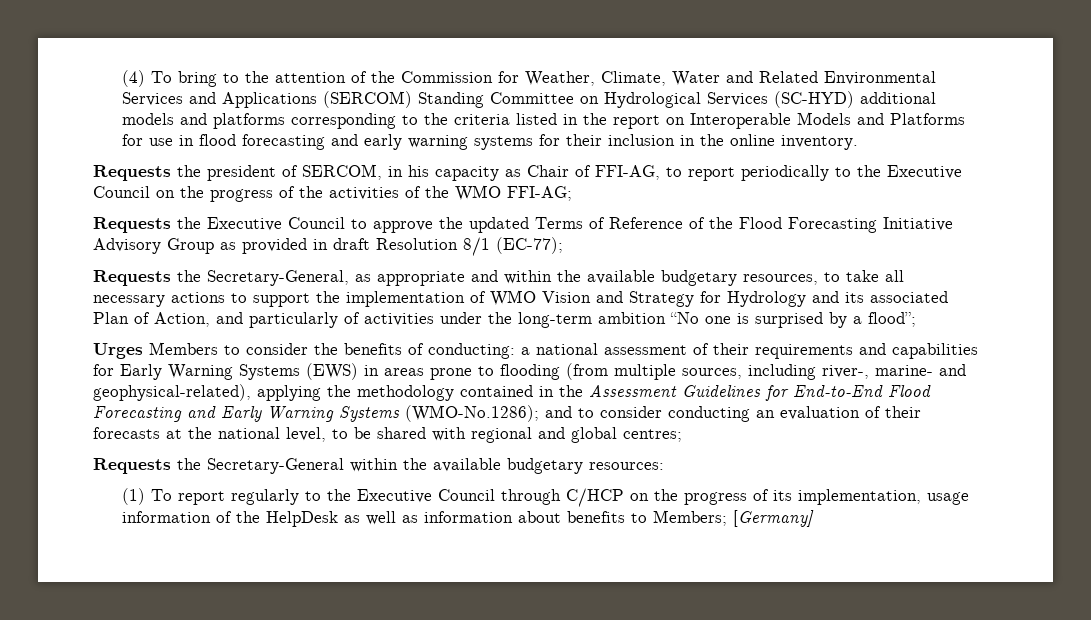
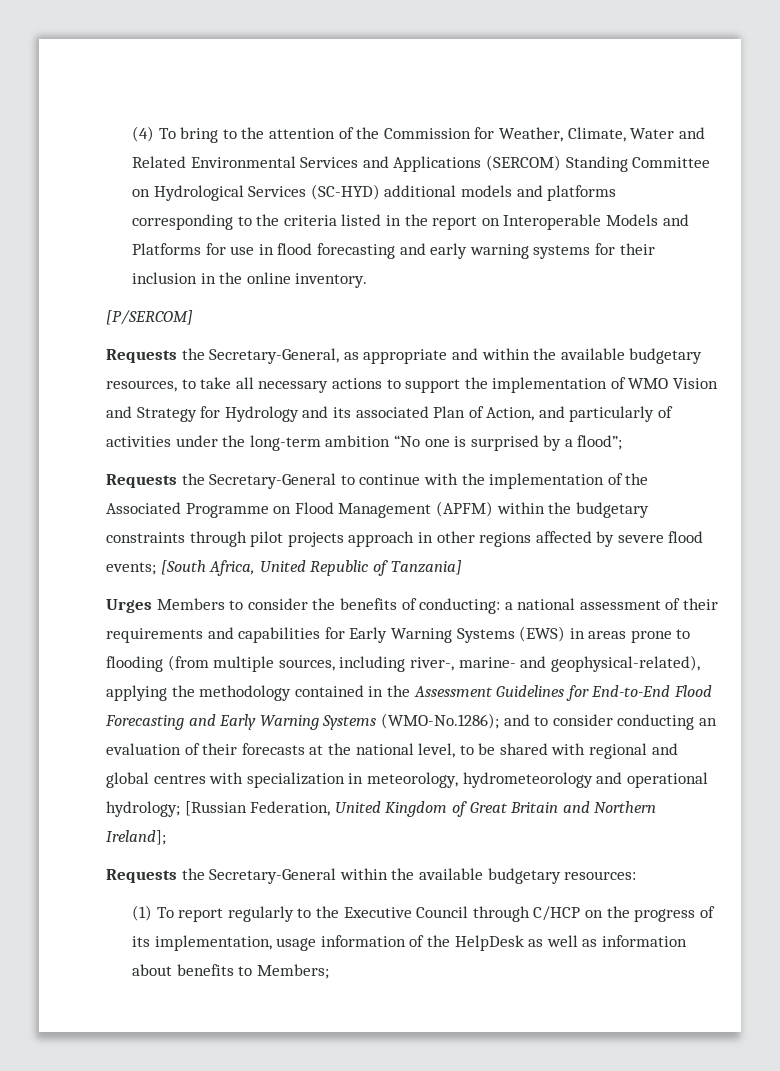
- Requests the president of SERCOM, in his capacity as Chair of FFI-AG, to report periodically to the Executive Council on the progress of the activities of the WMO FFI-AG;
- Requests the Executive Council to approve the updated Terms of Reference of the Flood Forecasting Initiative Advisory Group as provided in draft Resolution 8/1 (EC-77);
+ [P/SERCOM]
+ Requests the Secretary-General to continue with the implementation of the Associated Programme on Flood Management (APFM) within the budgetary constraints through pilot projects approach in other regions affected by severe flood events; [South Africa, United Republic of Tanzania]
- and to consider conducting an evaluation of their forecasts at the national level, to be shared with regional and global centres;
+ and to consider conducting an evaluation of their forecasts at the national level, to be shared with regional and global centres with specialization in meteorology, hydrometeorology and operational hydrology; [Russian Federation, United Kingdom of Great Britain and Northern Ireland];
- (1) To report regularly to the Executive Council through C/HCP on the progress of its implementation, usage information of the HelpDesk as well as information about benefits to Members; [Germany]
+ (1) To report regularly to the Executive Council through C/HCP on the progress of its implementation, usage information of the HelpDesk as well as information about benefits to Members;

